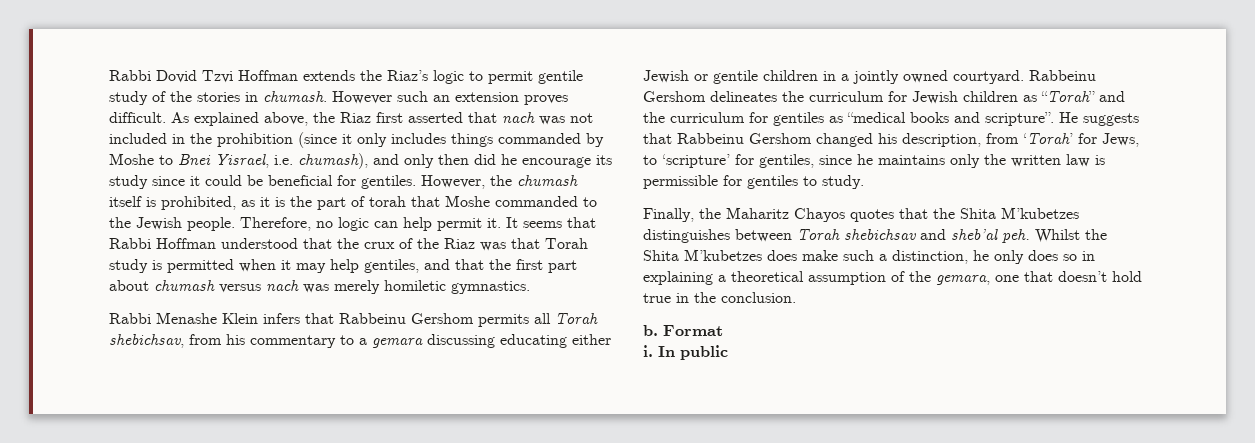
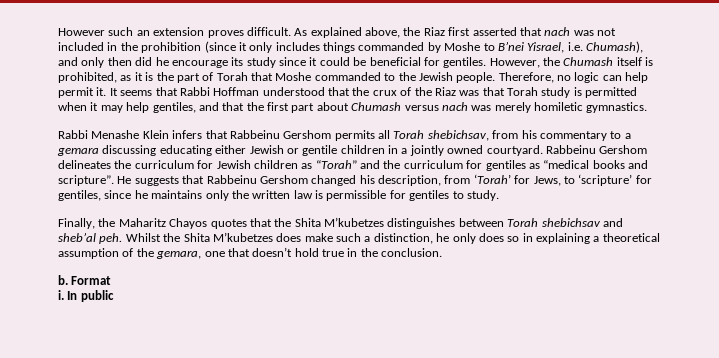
- Rabbi Dovid Tzvi Hoffman extends the Riaz’s logic to permit gentile study of the stories in chumash.
- As explained above, the Riaz first asserted that nach was not included in the prohibition (since it only includes things commanded by Moshe to Bnei Yisrael, i.e. chumash), and only then did he encourage its study since it could be beneficial for gentiles.
+ As explained above, the Riaz first asserted that nach was not included in the prohibition (since it only includes things commanded by Moshe to B’nei Yisrael, i.e. Chumash), and only then did he encourage its study since it could be beneficial for gentiles.
- However, the chumash itself is prohibited, as it is the part of torah that Moshe commanded to the Jewish people.
+ However, the Chumash itself is prohibited, as it is the part of Torah that Moshe commanded to the Jewish people.
- It seems that Rabbi Hoffman understood that the crux of the Riaz was that Torah study is permitted when it may help gentiles, and that the first part about chumash versus nach was merely homiletic gymnastics.
+ It seems that Rabbi Hoffman understood that the crux of the Riaz was that Torah study is permitted when it may help gentiles, and that the first part about Chumash versus nach was merely homiletic gymnastics.

